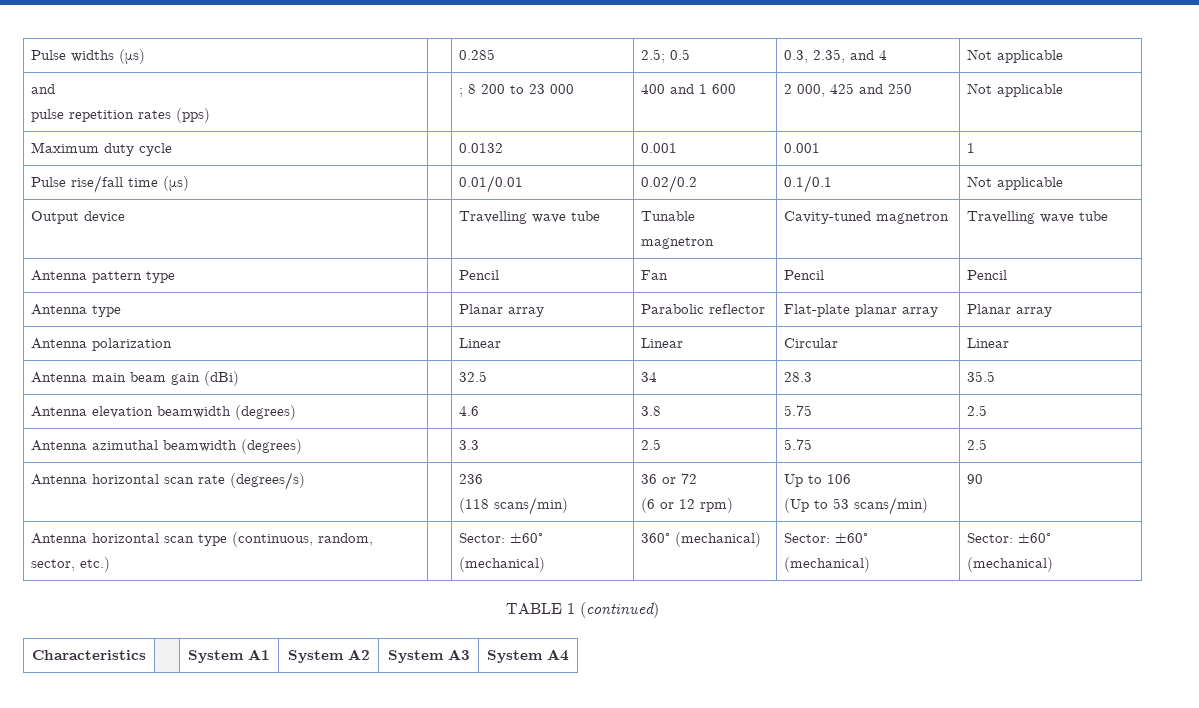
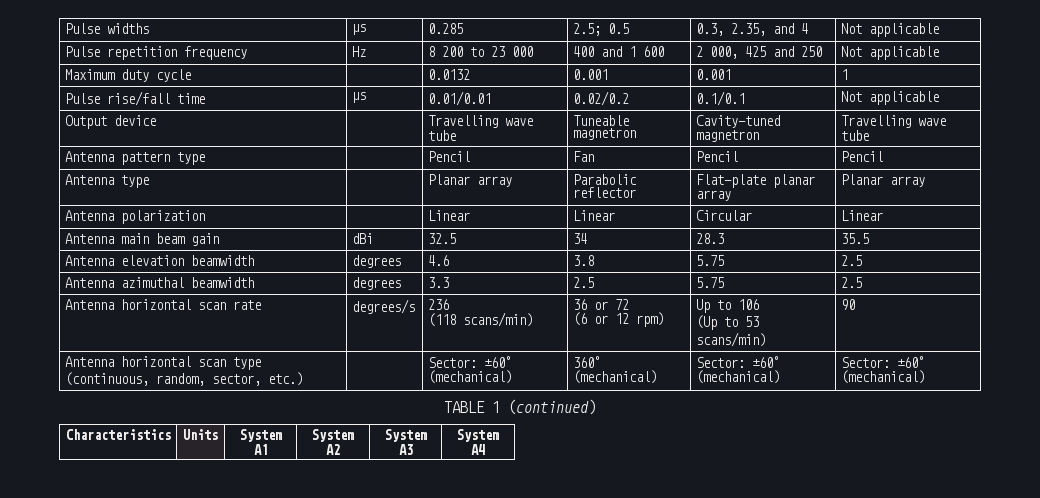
- Pulse widths (μs) | | 0.285 | 2.5; 0.5 | 0.3, 2.35, and 4 | Not applicable
- and
- pulse repetition rates (pps) | | ; 8 200 to 23 000 | 400 and 1 600 | 2 000, 425 and 250 | Not applicable
+ Pulse widths | μs | 0.285 | 2.5; 0.5 | 0.3, 2.35, and 4 | Not applicable
+ Pulse repetition frequency | Hz | 8 200 to 23 000 | 400 and 1 600 | 2 000, 425 and 250 | Not applicable
- Pulse rise/fall time (μs) | | 0.01/0.01 | 0.02/0.2 | 0.1/0.1 | Not applicable
+ Pulse rise/fall time | μs | 0.01/0.01 | 0.02/0.2 | 0.1/0.1 | Not applicable
- Output device | | Travelling wave tube | Tunable magnetron | Cavity-tuned magnetron | Travelling wave tube
+ Output device | | Travelling wave tube | Tuneable magnetron | Cavity-tuned magnetron | Travelling wave tube
- Antenna main beam gain (dBi) | | 32.5 | 34 | 28.3 | 35.5
+ Antenna main beam gain | dBi | 32.5 | 34 | 28.3 | 35.5
- Antenna elevation beamwidth (degrees) | | 4.6 | 3.8 | 5.75 | 2.5
+ Antenna elevation beamwidth | degrees | 4.6 | 3.8 | 5.75 | 2.5
- Antenna azimuthal beamwidth (degrees) | | 3.3 | 2.5 | 5.75 | 2.5
+ Antenna azimuthal beamwidth | degrees | 3.3 | 2.5 | 5.75 | 2.5
- Antenna horizontal scan rate (degrees/s) | | 236
+ Antenna horizontal scan rate | degrees/s | 236
- Characteristics | | System A1 | System A2 | System A3 | System A4
+ Characteristics | Units | System A1 | System A2 | System A3 | System A4

